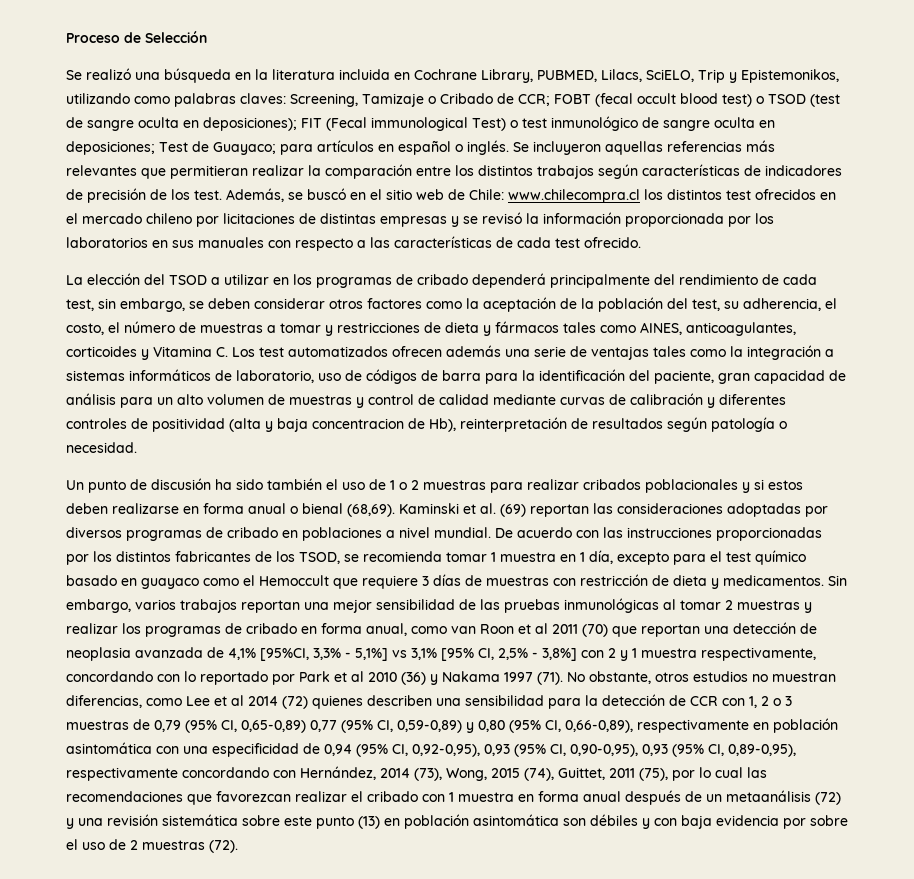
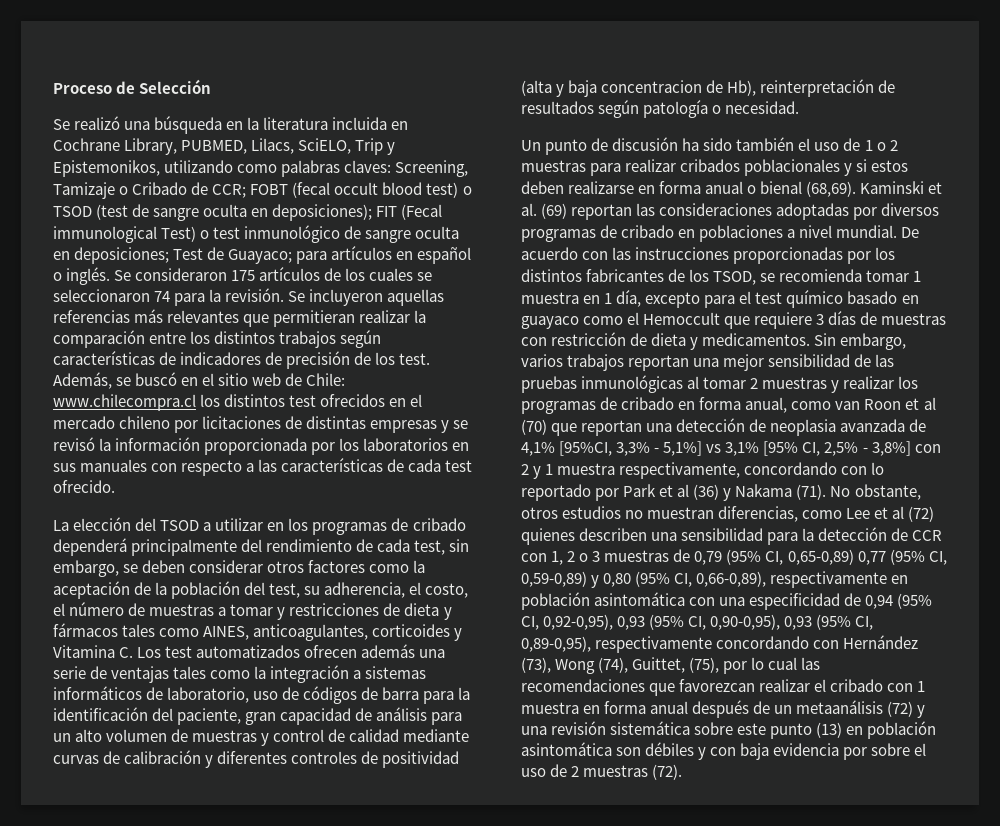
- Se incluyeron aquellas referencias más relevantes que permitieran realizar la comparación entre los distintos trabajos según características de indicadores de precisión de los test.
+ Se consideraron 175 artículos de los cuales se seleccionaron 74 para la revisión. Se incluyeron aquellas referencias más relevantes que permitieran realizar la comparación entre los distintos trabajos según características de indicadores de precisión de los test.
- Sin embargo, varios trabajos reportan una mejor sensibilidad de las pruebas inmunológicas al tomar 2 muestras y realizar los programas de cribado en forma anual, como van Roon et al 2011 (70) que reportan una detección de neoplasia avanzada de 4,1% [95%CI, 3,3% - 5,1%] vs 3,1% [95% CI, 2,5% - 3,8%] con 2 y 1 muestra respectivamente, concordando con lo reportado por Park et al 2010 (36) y Nakama 1997 (71).
+ Sin embargo, varios trabajos reportan una mejor sensibilidad de las pruebas inmunológicas al tomar 2 muestras y realizar los programas de cribado en forma anual, como van Roon et al (70) que reportan una detección de neoplasia avanzada de 4,1% [95%CI, 3,3% - 5,1%] vs 3,1% [95% CI, 2,5% - 3,8%] con 2 y 1 muestra respectivamente, concordando con lo reportado por Park et al (36) y Nakama (71).
- No obstante, otros estudios no muestran diferencias, como Lee et al 2014 (72) quienes describen una sensibilidad para la detección de CCR con 1, 2 o 3 muestras de 0,79 (95% CI, 0,65-0,89) 0,77 (95% CI, 0,59-0,89) y 0,80 (95% CI, 0,66-0,89), respectivamente en población asintomática con una especificidad de 0,94 (95% CI, 0,92-0,95), 0,93 (95% CI, 0,90-0,95), 0,93 (95% CI, 0,89-0,95), respectivamente concordando con Hernández, 2014 (73), Wong, 2015 (74), Guittet, 2011 (75), por lo cual las recomendaciones que favorezcan realizar el cribado con 1 muestra en forma anual después de un metaanálisis (72) y una revisión sistemática sobre este punto (13) en población asintomática son débiles y con baja evidencia por sobre el uso de 2 muestras (72).
+ No obstante, otros estudios no muestran diferencias, como Lee et al (72) quienes describen una sensibilidad para la detección de CCR con 1, 2 o 3 muestras de 0,79 (95% CI, 0,65-0,89) 0,77 (95% CI, 0,59-0,89) y 0,80 (95% CI, 0,66-0,89), respectivamente en población asintomática con una especificidad de 0,94 (95% CI, 0,92-0,95), 0,93 (95% CI, 0,90-0,95), 0,93 (95% CI, 0,89-0,95), respectivamente concordando con Hernández (73), Wong (74), Guittet, (75), por lo cual las recomendaciones que favorezcan realizar el cribado con 1 muestra en forma anual después de un metaanálisis (72) y una revisión sistemática sobre este punto (13) en población asintomática son débiles y con baja evidencia por sobre el uso de 2 muestras (72).

